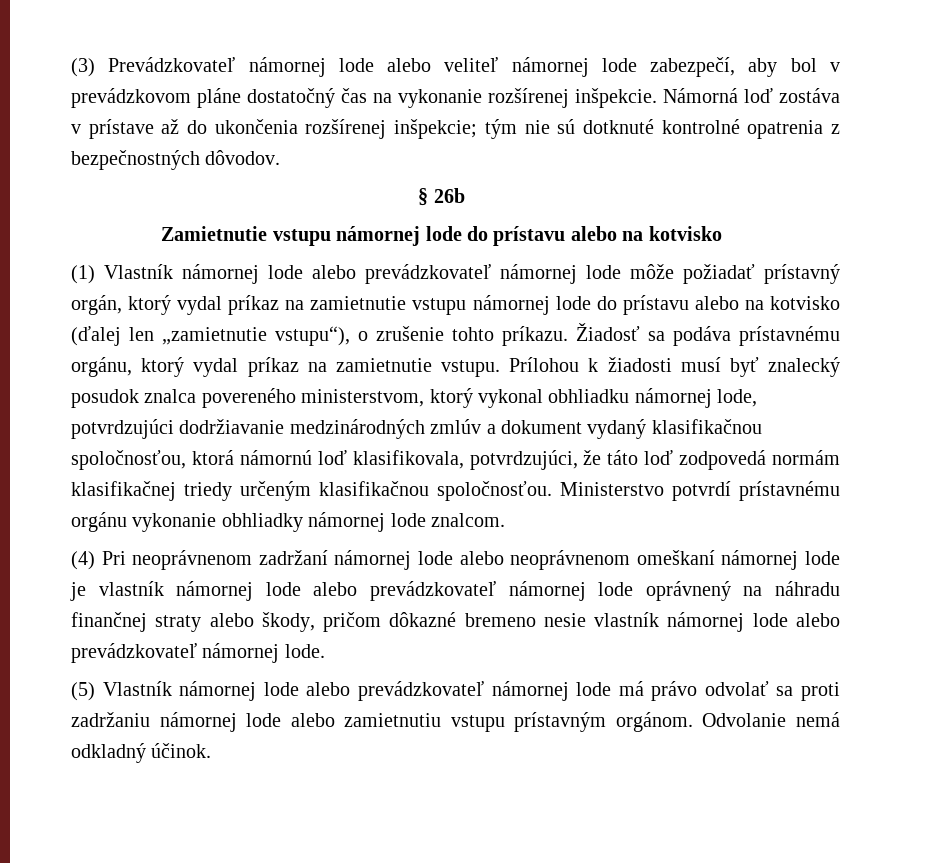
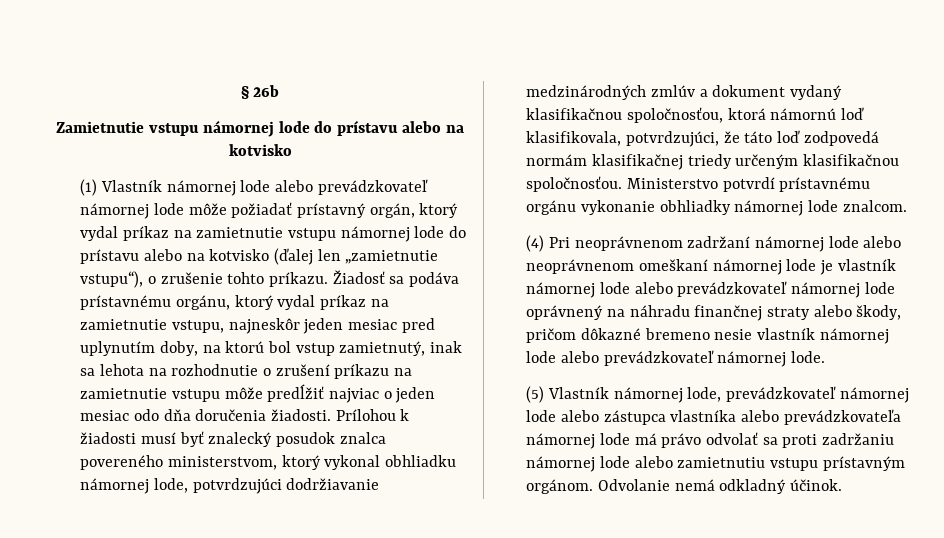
- (3) Prevádzkovateľ námornej lode alebo veliteľ námornej lode zabezpečí, aby bol v prevádzkovom pláne dostatočný čas na vykonanie rozšírenej inšpekcie. Námorná loď zostáva v prístave až do ukončenia rozšírenej inšpekcie; tým nie sú dotknuté kontrolné opatrenia z bezpečnostných dôvodov.
- Žiadosť sa podáva prístavnému orgánu, ktorý vydal príkaz na zamietnutie vstupu.
+ Žiadosť sa podáva prístavnému orgánu, ktorý vydal príkaz na zamietnutie vstupu, najneskôr jeden mesiac pred uplynutím doby, na ktorú bol vstup zamietnutý, inak sa lehota na rozhodnutie o zrušení príkazu na zamietnutie vstupu môže predĺžiť najviac o jeden mesiac odo dňa doručenia žiadosti.
- (5) Vlastník námornej lode alebo prevádzkovateľ námornej lode má právo odvolať sa proti zadržaniu námornej lode alebo zamietnutiu vstupu prístavným orgánom.
+ (5) Vlastník námornej lode, prevádzkovateľ námornej lode alebo zástupca vlastníka alebo prevádzkovateľa námornej lode má právo odvolať sa proti zadržaniu námornej lode alebo zamietnutiu vstupu prístavným orgánom.

